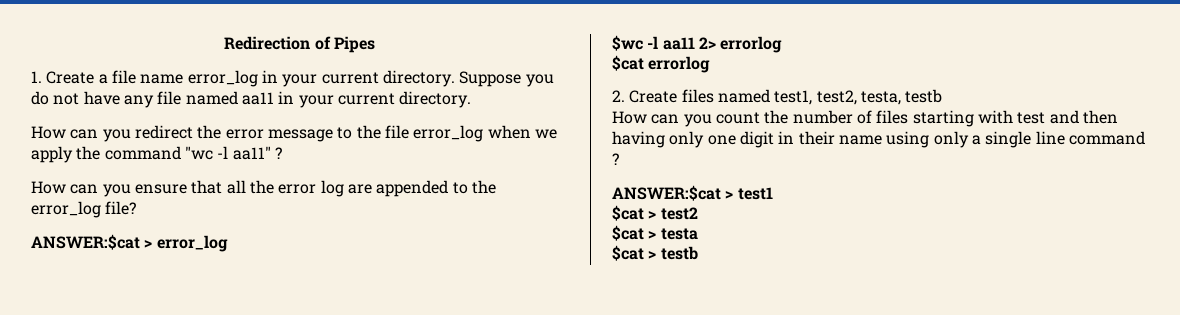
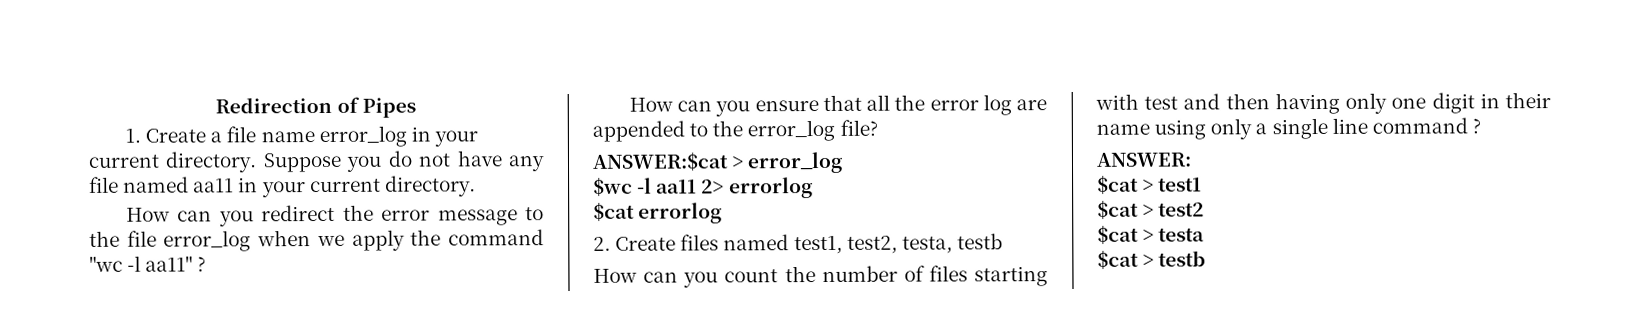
- ANSWER:$cat > test1
+ ANSWER:
+ $cat > test1

